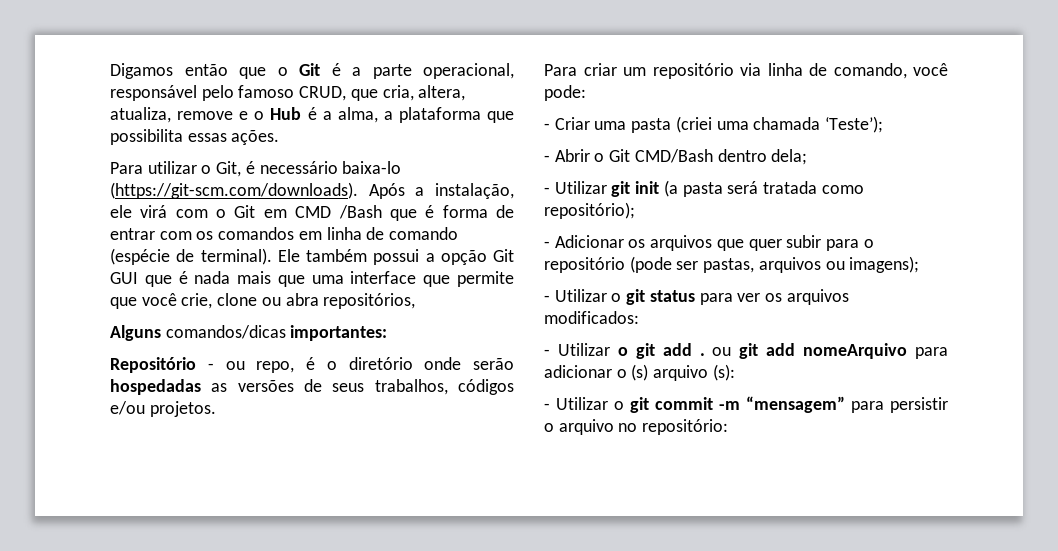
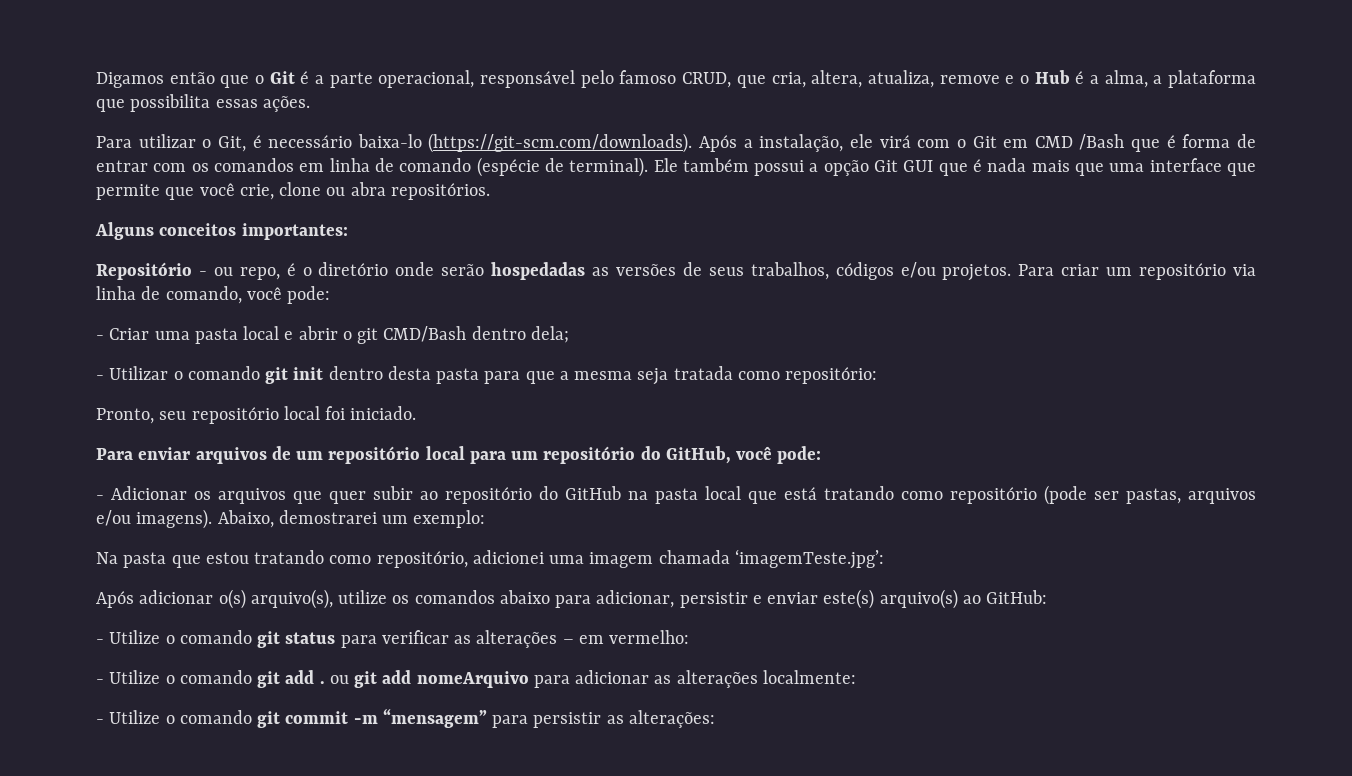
- Ele também possui a opção Git GUI que é nada mais que uma interface que permite que você crie, clone ou abra repositórios,
+ Ele também possui a opção Git GUI que é nada mais que uma interface que permite que você crie, clone ou abra repositórios.
- Alguns comandos/dicas importantes:
+ Alguns conceitos importantes:
- Repositório - ou repo, é o diretório onde serão hospedadas as versões de seus trabalhos, códigos e/ou projetos.
- Para criar um repositório via linha de comando, você pode:
+ Repositório - ou repo, é o diretório onde serão hospedadas as versões de seus trabalhos, códigos e/ou projetos. Para criar um repositório via linha de comando, você pode:
- - Criar uma pasta (criei uma chamada ‘Teste’);
- - Abrir o Git CMD/Bash dentro dela;
+ - Criar uma pasta local e abrir o git CMD/Bash dentro dela;
- - Utilizar git init (a pasta será tratada como repositório);
+ - Utilizar o comando git init dentro desta pasta para que a mesma seja tratada como repositório:
+ Pronto, seu repositório local foi iniciado.
+ Para enviar arquivos de um repositório local para um repositório do GitHub, você pode:
- - Adicionar os arquivos que quer subir para o repositório (pode ser pastas, arquivos ou imagens);
- - Utilizar o git status para ver os arquivos modificados:
- - Utilizar o git add . ou git add nomeArquivo para adicionar o (s) arquivo (s):
- - Utilizar o git commit -m “mensagem” para persistir o arquivo no repositório:
+ - Adicionar os arquivos que quer subir ao repositório do GitHub na pasta local que está tratando como repositório (pode ser pastas, arquivos e/ou imagens). Abaixo, demostrarei um exemplo:
+ Na pasta que estou tratando como repositório, adicionei uma imagem chamada ‘imagemTeste.jpg’:
+ Após adicionar o(s) arquivo(s), utilize os comandos abaixo para adicionar, persistir e enviar este(s) arquivo(s) ao GitHub:
+ - Utilize o comando git status para verificar as alterações – em vermelho:
+ - Utilize o comando git add . ou git add nomeArquivo para adicionar as alterações localmente:
+ - Utilize o comando git commit -m “mensagem” para persistir as alterações:

